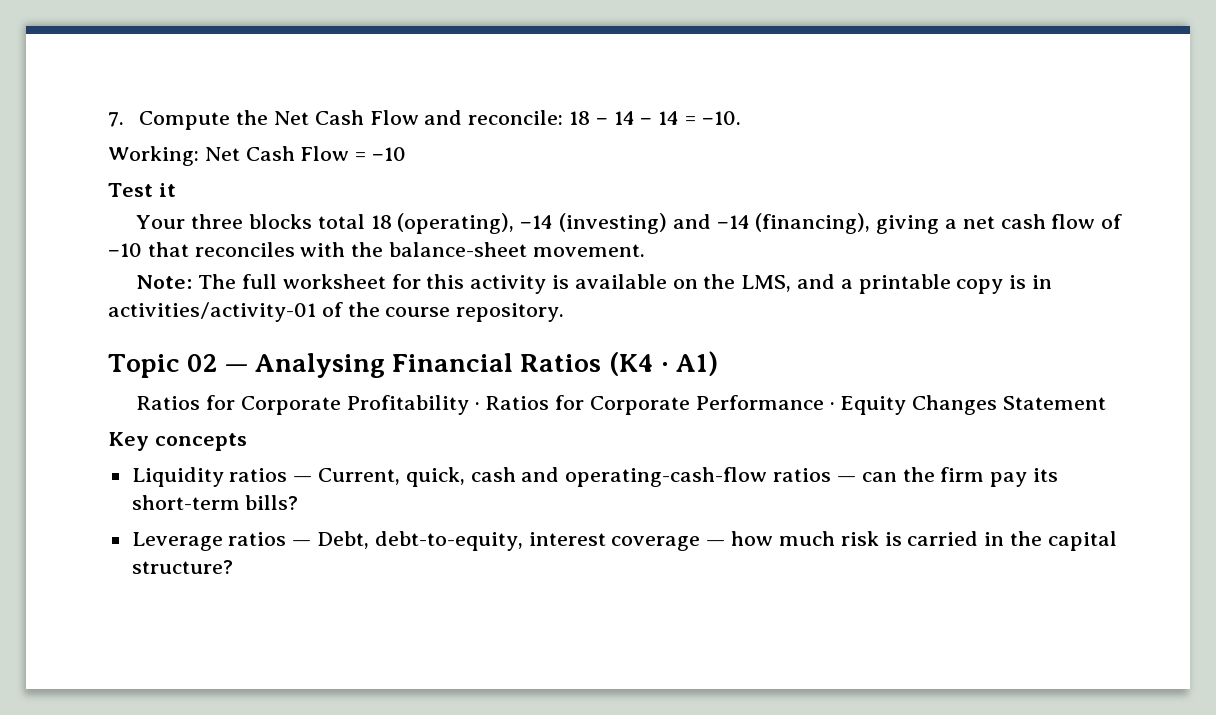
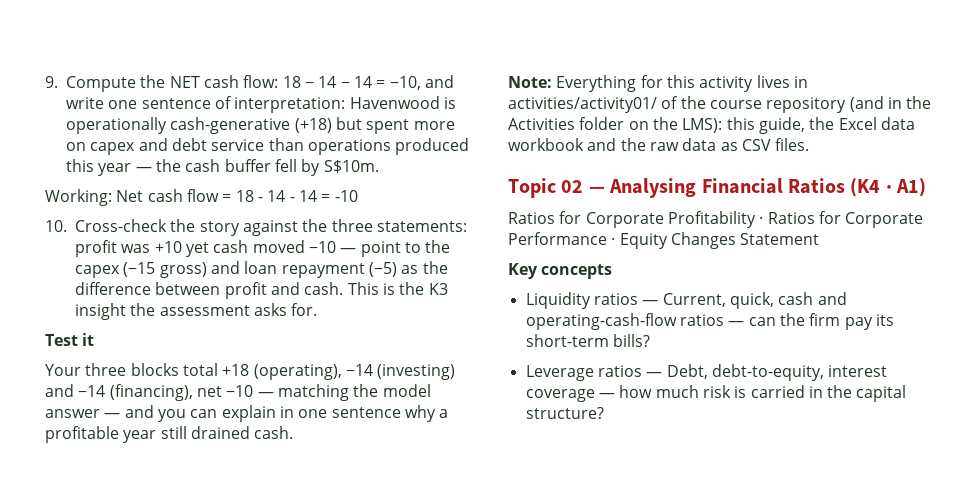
- 7. Compute the Net Cash Flow and reconcile: 18 − 14 − 14 = −10.
- Working: Net Cash Flow = −10
+ 9. Compute the NET cash flow: 18 − 14 − 14 = −10, and write one sentence of interpretation: Havenwood is operationally cash-generative (+18) but spent more on capex and debt service than operations produced this year — the cash buffer fell by S$10m.
+ Working: Net cash flow = 18 - 14 - 14 = -10
+ 10. Cross-check the story against the three statements: profit was +10 yet cash moved −10 — point to the capex (−15 gross) and loan repayment (−5) as the difference between profit and cash. This is the K3 insight the assessment asks for.
- Your three blocks total 18 (operating), −14 (investing) and −14 (financing), giving a net cash flow of −10 that reconciles with the balance-sheet movement.
- Note: The full worksheet for this activity is available on the LMS, and a printable copy is in activities/activity-01 of the course repository.
+ Your three blocks total +18 (operating), −14 (investing) and −14 (financing), net −10 — matching the model answer — and you can explain in one sentence why a profitable year still drained cash.
+ Note: Everything for this activity lives in activities/activity01/ of the course repository (and in the Activities folder on the LMS): this guide, the Excel data workbook and the raw data as CSV files.

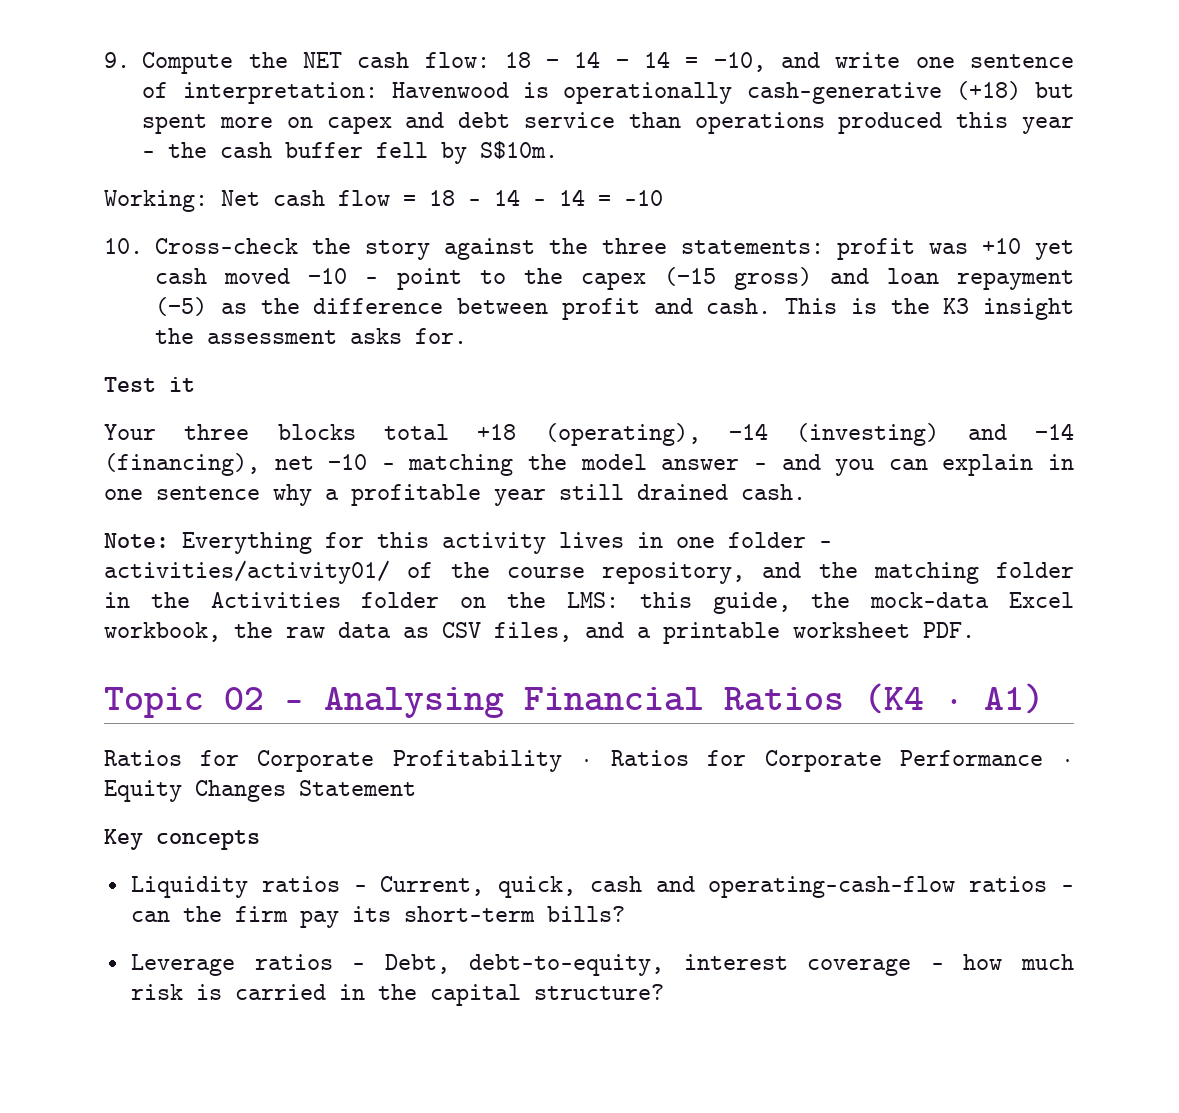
- Note: Everything for this activity lives in activities/activity01/ of the course repository (and in the Activities folder on the LMS): this guide, the Excel data workbook and the raw data as CSV files.
+ Note: Everything for this activity lives in one folder — activities/activity01/ of the course repository, and the matching folder in the Activities folder on the LMS: this guide, the mock-data Excel workbook, the raw data as CSV files, and a printable worksheet PDF.

